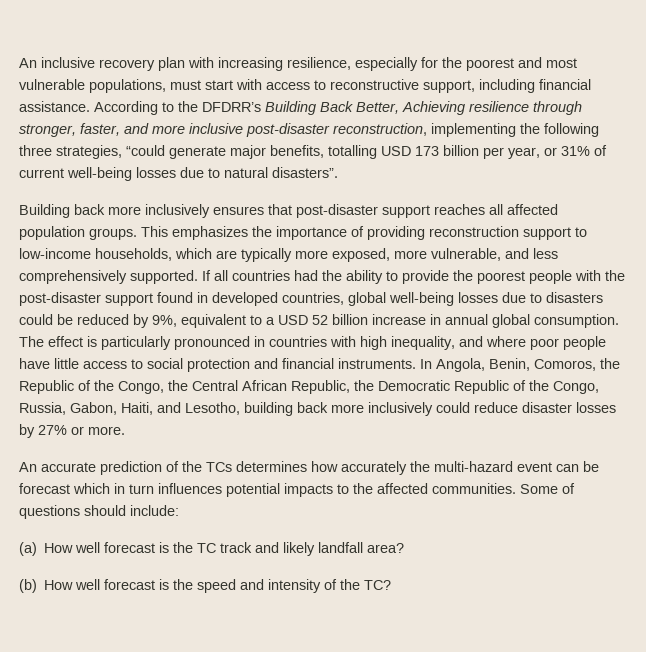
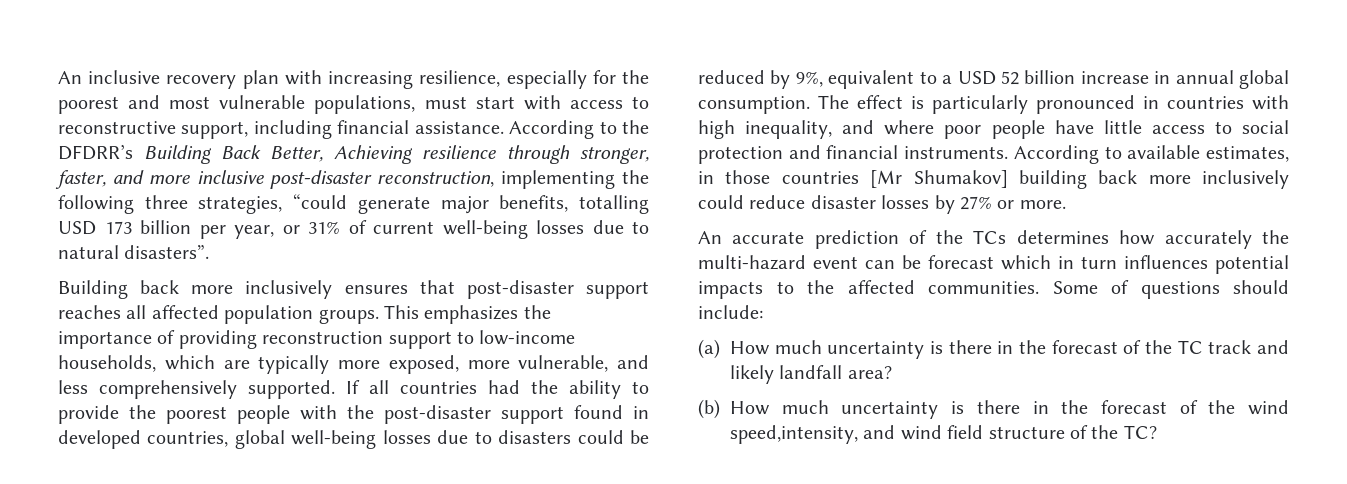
- In Angola, Benin, Comoros, the Republic of the Congo, the Central African Republic, the Democratic Republic of the Congo, Russia, Gabon, Haiti, and Lesotho, building back more inclusively could reduce disaster losses by 27% or more.
+ According to available estimates, in those countries [Mr Shumakov] building back more inclusively could reduce disaster losses by 27% or more.
- (a) How well forecast is the TC track and likely landfall area?
+ (a) How much uncertainty is there in the forecast of the TC track and likely landfall area?
- (b) How well forecast is the speed and intensity of the TC?
+ (b) How much uncertainty is there in the forecast of the wind speed,intensity, and wind field structure of the TC?

